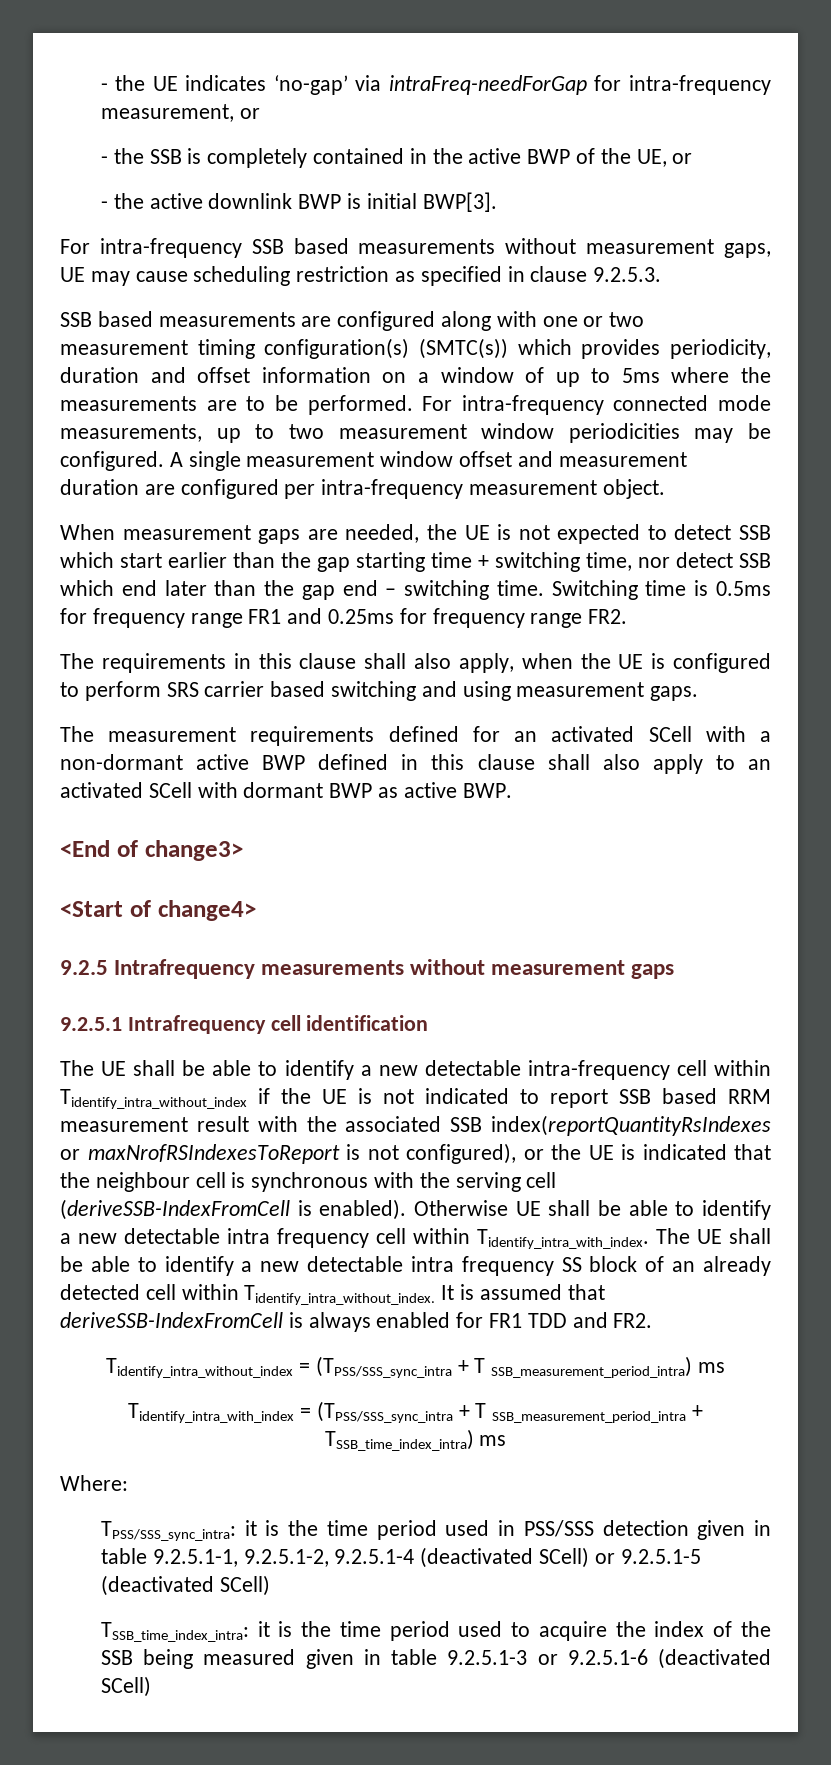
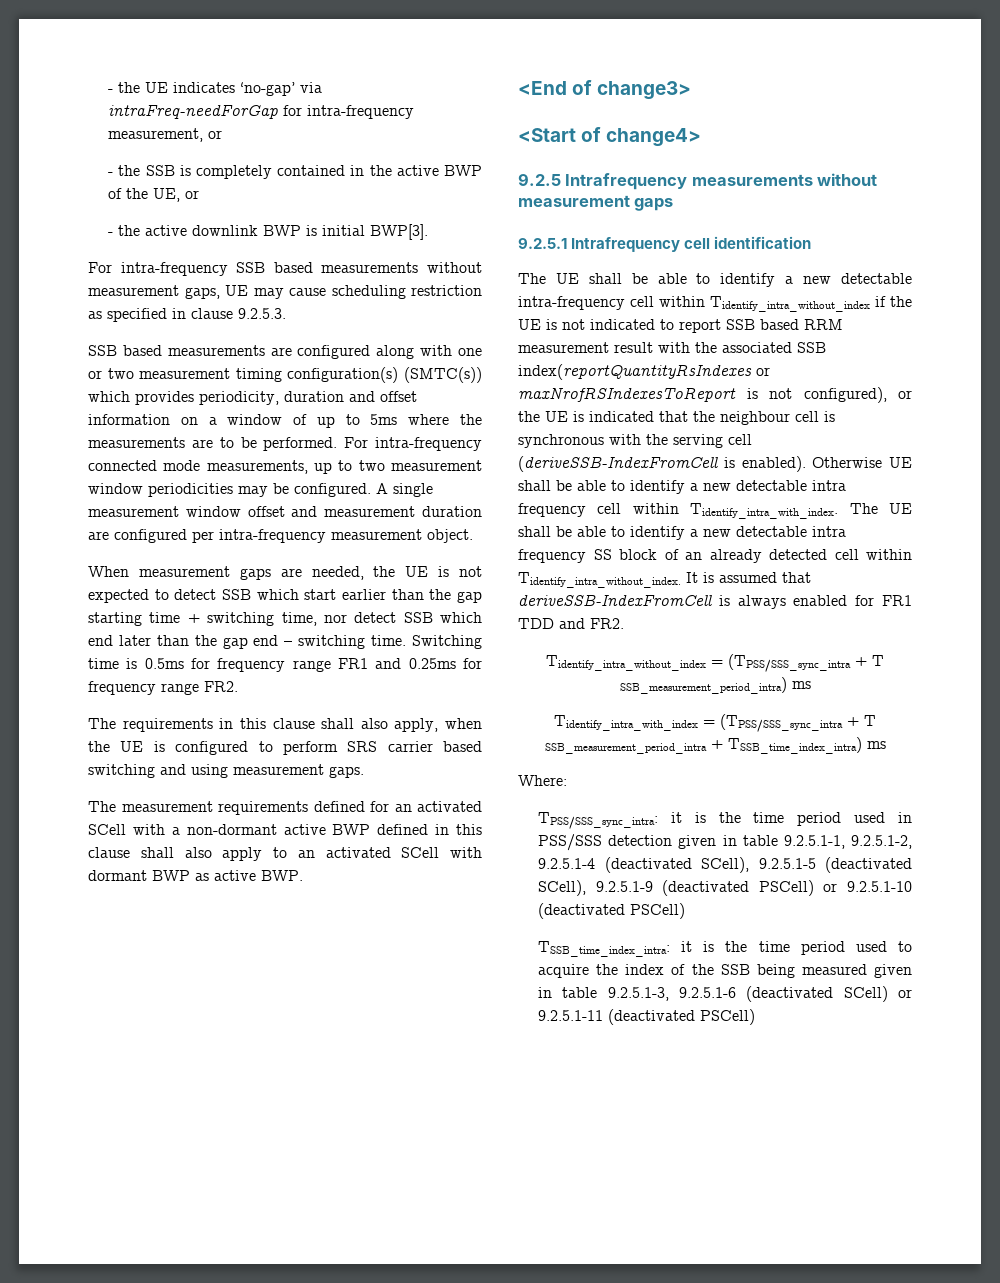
- TPSS/SSS_sync_intra: it is the time period used in PSS/SSS detection given in table 9.2.5.1-1, 9.2.5.1-2, 9.2.5.1-4 (deactivated SCell) or 9.2.5.1-5 (deactivated SCell)
+ TPSS/SSS_sync_intra: it is the time period used in PSS/SSS detection given in table 9.2.5.1-1, 9.2.5.1-2, 9.2.5.1-4 (deactivated SCell), 9.2.5.1-5 (deactivated SCell), 9.2.5.1-9 (deactivated PSCell) or 9.2.5.1-10 (deactivated PSCell)
- TSSB_time_index_intra: it is the time period used to acquire the index of the SSB being measured given in table 9.2.5.1-3 or 9.2.5.1-6 (deactivated SCell)
+ TSSB_time_index_intra: it is the time period used to acquire the index of the SSB being measured given in table 9.2.5.1-3, 9.2.5.1-6 (deactivated SCell) or 9.2.5.1-11 (deactivated PSCell)

